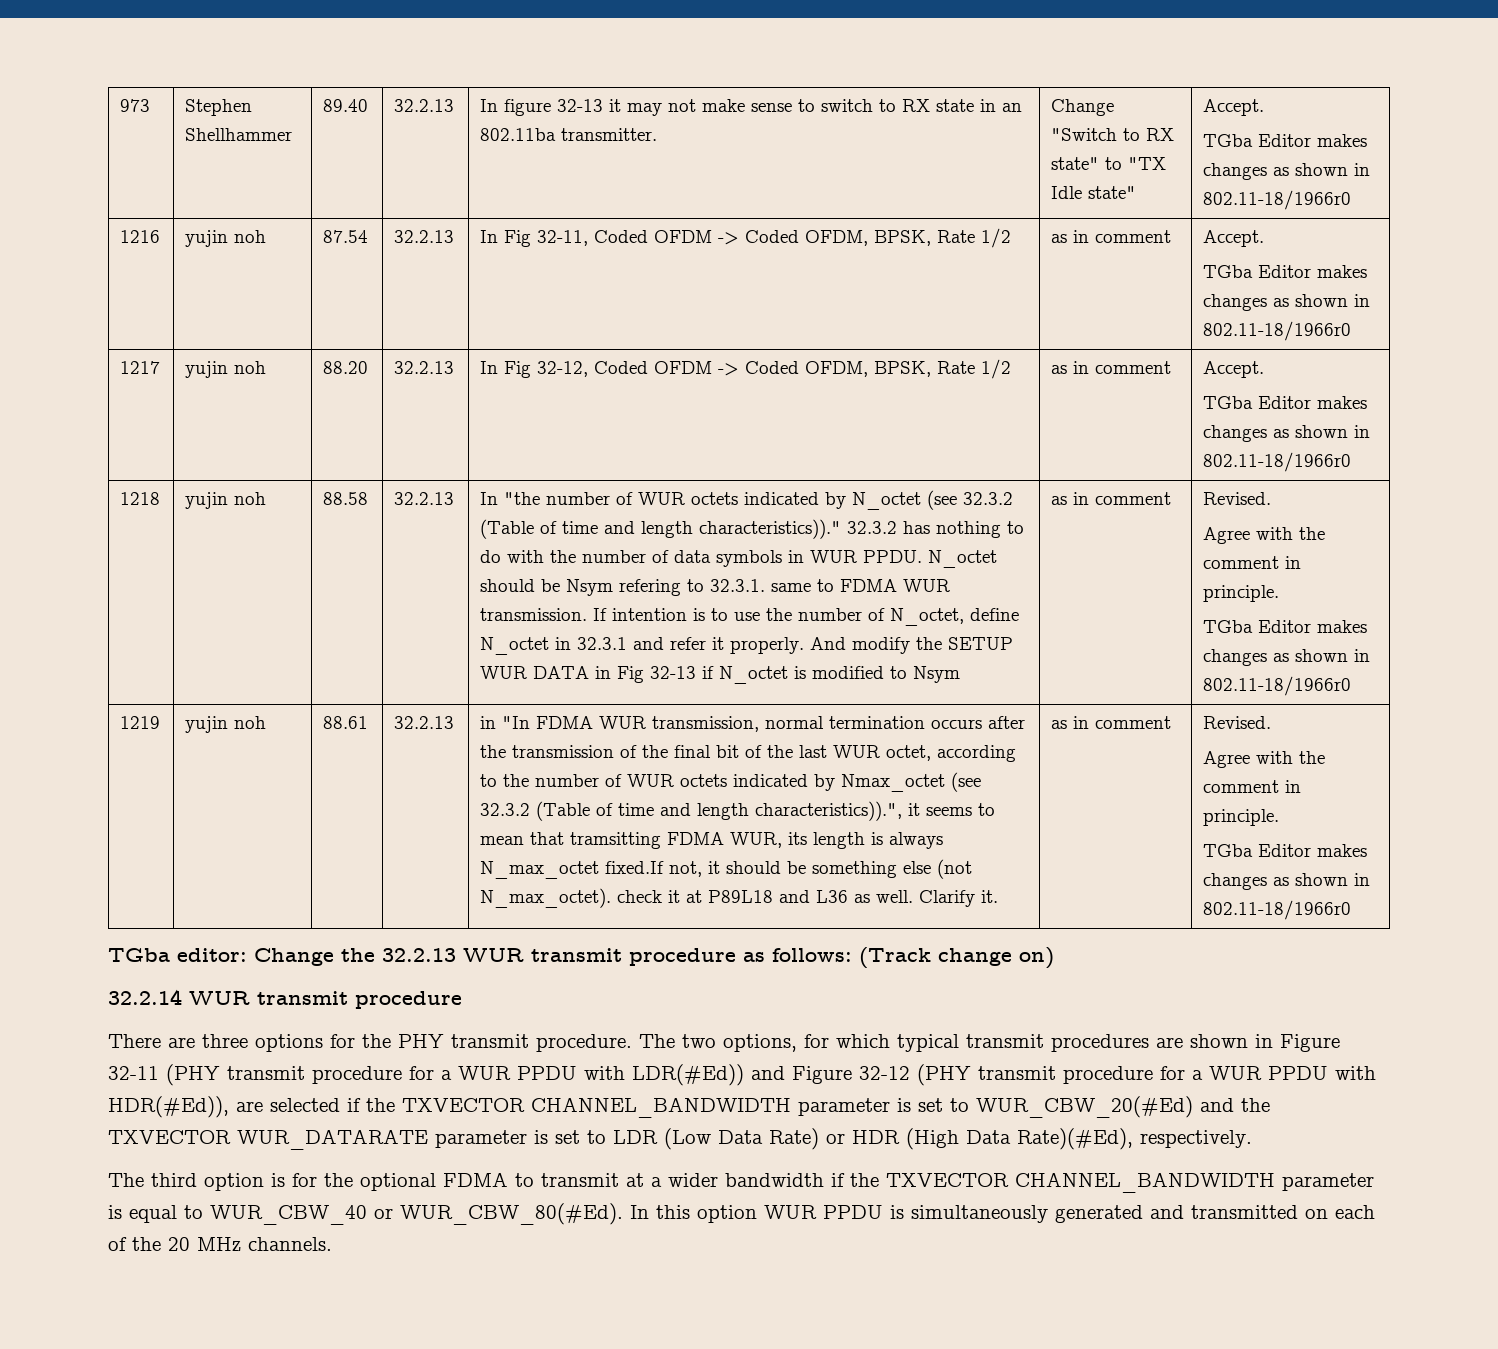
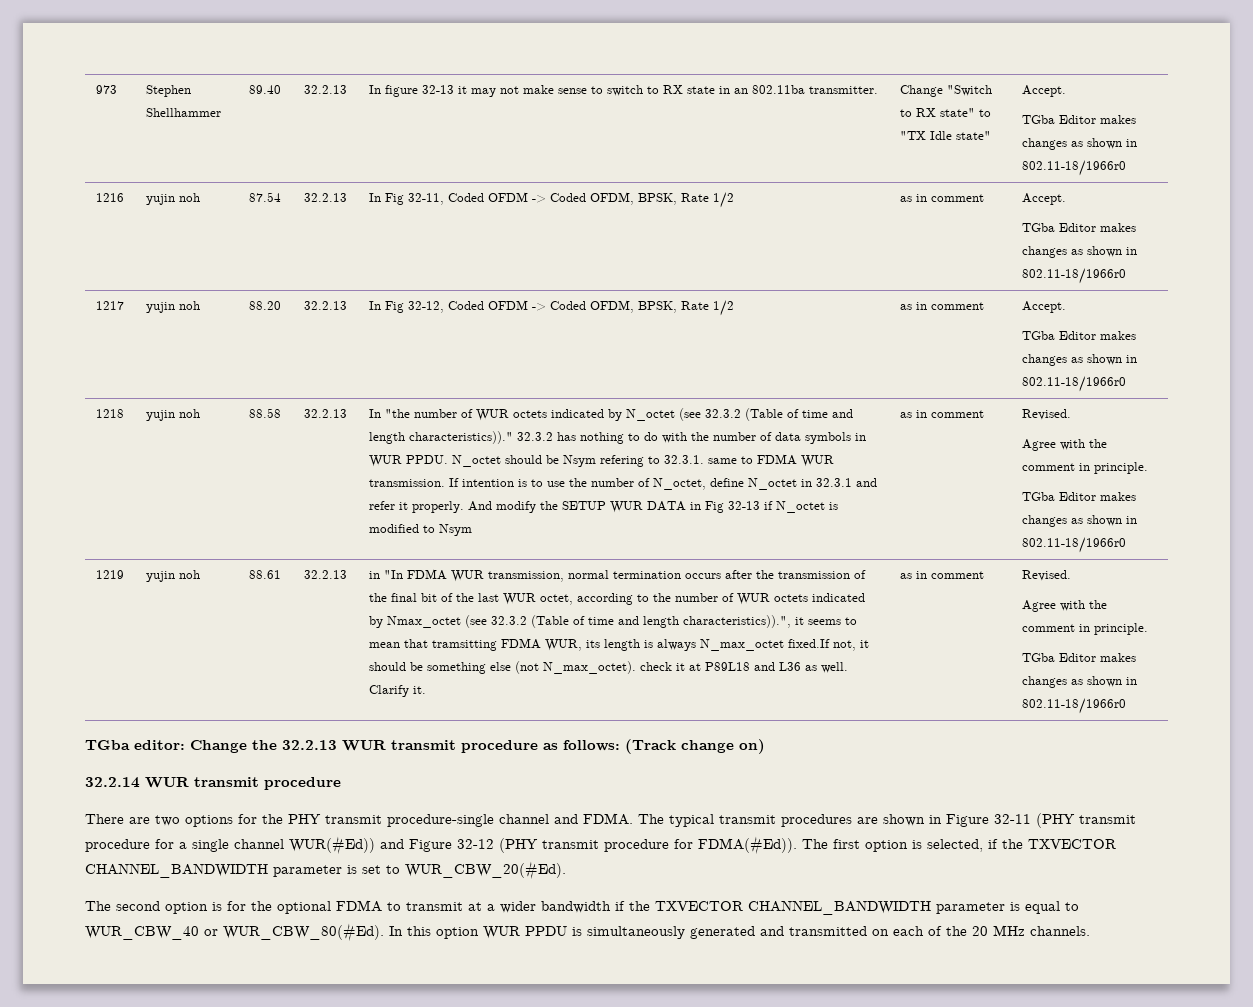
- There are three options for the PHY transmit procedure. The two options, for which typical transmit procedures are shown in Figure 32-11 (PHY transmit procedure for a WUR PPDU with LDR(#Ed)) and Figure 32-12 (PHY transmit procedure for a WUR PPDU with HDR(#Ed)), are selected if the TXVECTOR CHANNEL_BANDWIDTH parameter is set to WUR_CBW_20(#Ed) and the TXVECTOR WUR_DATARATE parameter is set to LDR (Low Data Rate) or HDR (High Data Rate)(#Ed), respectively.
- The third option is for the optional FDMA to transmit at a wider bandwidth if the TXVECTOR CHANNEL_BANDWIDTH parameter is equal to WUR_CBW_40 or WUR_CBW_80(#Ed).
+ There are two options for the PHY transmit procedure-single channel and FDMA. The typical transmit procedures are shown in Figure 32-11 (PHY transmit procedure for a single channel WUR(#Ed)) and Figure 32-12 (PHY transmit procedure for FDMA(#Ed)). The first option is selected, if the TXVECTOR CHANNEL_BANDWIDTH parameter is set to WUR_CBW_20(#Ed).
+ The second option is for the optional FDMA to transmit at a wider bandwidth if the TXVECTOR CHANNEL_BANDWIDTH parameter is equal to WUR_CBW_40 or WUR_CBW_80(#Ed).

